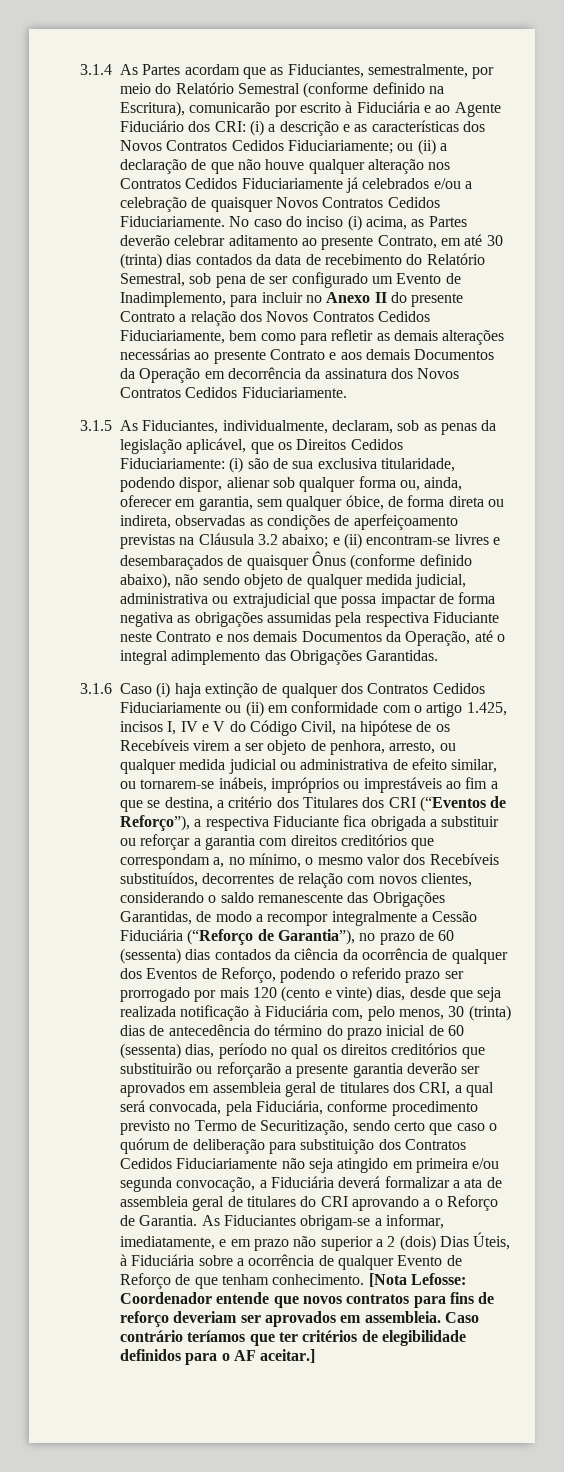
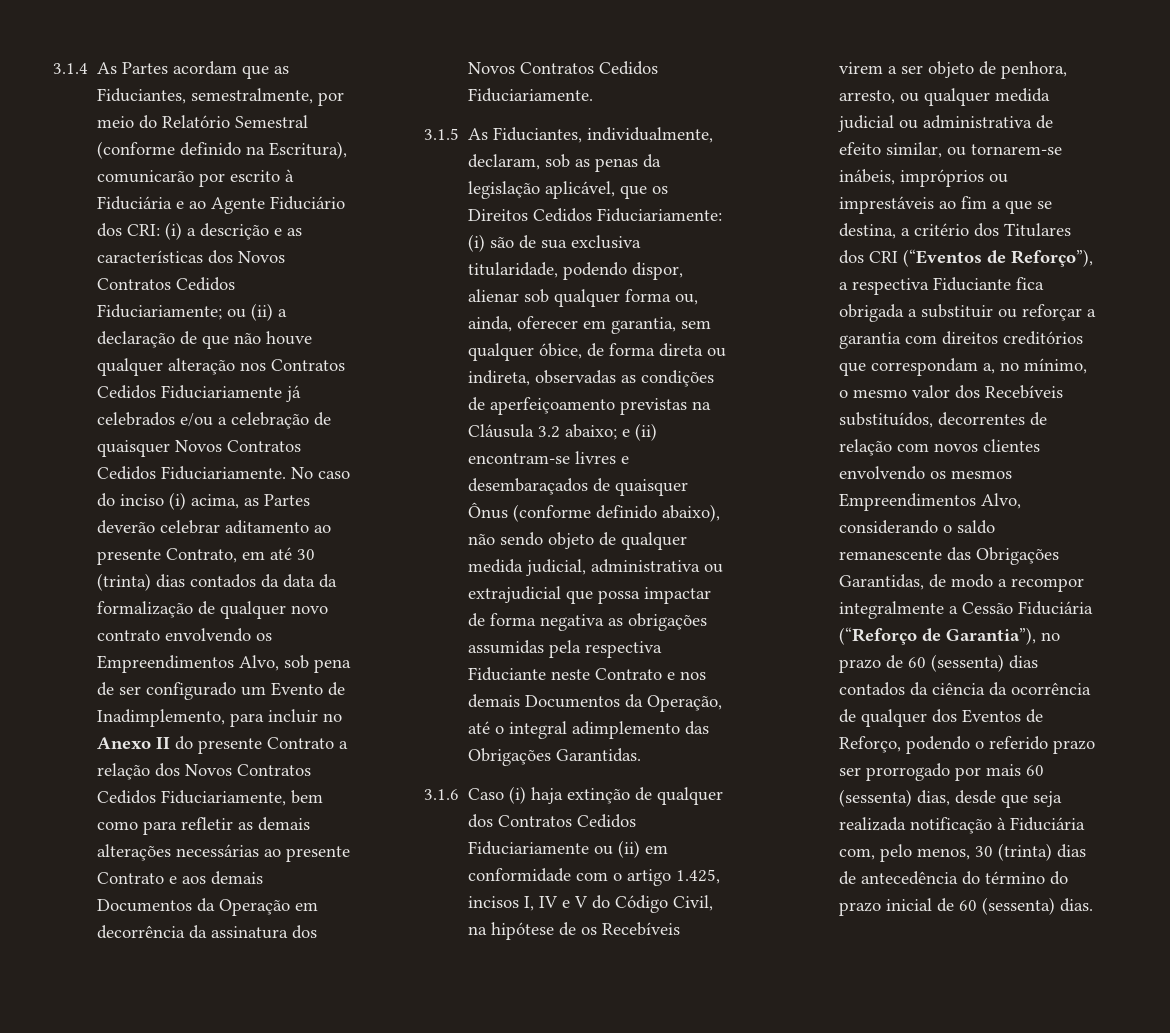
- No caso do inciso (i) acima, as Partes deverão celebrar aditamento ao presente Contrato, em até 30 (trinta) dias contados da data de recebimento do Relatório Semestral, sob pena de ser configurado um Evento de Inadimplemento, para incluir no Anexo II do presente Contrato a relação dos Novos Contratos Cedidos Fiduciariamente, bem como para refletir as demais alterações necessárias ao presente Contrato e aos demais Documentos da Operação em decorrência da assinatura dos Novos Contratos Cedidos Fiduciariamente.
+ No caso do inciso (i) acima, as Partes deverão celebrar aditamento ao presente Contrato, em até 30 (trinta) dias contados da data da formalização de qualquer novo contrato envolvendo os Empreendimentos Alvo, sob pena de ser configurado um Evento de Inadimplemento, para incluir no Anexo II do presente Contrato a relação dos Novos Contratos Cedidos Fiduciariamente, bem como para refletir as demais alterações necessárias ao presente Contrato e aos demais Documentos da Operação em decorrência da assinatura dos Novos Contratos Cedidos Fiduciariamente.
- 3.1.6 Caso (i) haja extinção de qualquer dos Contratos Cedidos Fiduciariamente ou (ii) em conformidade com o artigo 1.425, incisos I, IV e V do Código Civil, na hipótese de os Recebíveis virem a ser objeto de penhora, arresto, ou qualquer medida judicial ou administrativa de efeito similar, ou tornarem-se inábeis, impróprios ou imprestáveis ao fim a que se destina, a critério dos Titulares dos CRI (“Eventos de Reforço”), a respectiva Fiduciante fica obrigada a substituir ou reforçar a garantia com direitos creditórios que correspondam a, no mínimo, o mesmo valor dos Recebíveis substituídos, decorrentes de relação com novos clientes, considerando o saldo remanescente das Obrigações Garantidas, de modo a recompor integralmente a Cessão Fiduciária (“Reforço de Garantia”), no prazo de 60 (sessenta) dias contados da ciência da ocorrência de qualquer dos Eventos de Reforço, podendo o referido prazo ser prorrogado por mais 120 (cento e vinte) dias, desde que seja realizada notificação à Fiduciária com, pelo menos, 30 (trinta) dias de antecedência do término do prazo inicial de 60 (sessenta) dias, período no qual os direitos creditórios que substituirão ou reforçarão a presente garantia deverão ser aprovados em assembleia geral de titulares dos CRI, a qual será convocada, pela Fiduciária, conforme procedimento previsto no Termo de Securitização, sendo certo que caso o quórum de deliberação para substituição dos Contratos Cedidos Fiduciariamente não seja atingido em primeira e/ou segunda convocação, a Fiduciária deverá formalizar a ata de assembleia geral de titulares do CRI aprovando a o Reforço de Garantia. As Fiduciantes obrigam-se a informar, imediatamente, e em prazo não superior a 2 (dois) Dias Úteis, à Fiduciária sobre a ocorrência de qualquer Evento de Reforço de que tenham conhecimento. [Nota Lefosse: Coordenador entende que novos contratos para fins de reforço deveriam ser aprovados em assembleia. Caso contrário teríamos que ter critérios de elegibilidade definidos para o AF aceitar.]
+ 3.1.6 Caso (i) haja extinção de qualquer dos Contratos Cedidos Fiduciariamente ou (ii) em conformidade com o artigo 1.425, incisos I, IV e V do Código Civil, na hipótese de os Recebíveis virem a ser objeto de penhora, arresto, ou qualquer medida judicial ou administrativa de efeito similar, ou tornarem-se inábeis, impróprios ou imprestáveis ao fim a que se destina, a critério dos Titulares dos CRI (“Eventos de Reforço”), a respectiva Fiduciante fica obrigada a substituir ou reforçar a garantia com direitos creditórios que correspondam a, no mínimo, o mesmo valor dos Recebíveis substituídos, decorrentes de relação com novos clientes envolvendo os mesmos Empreendimentos Alvo, considerando o saldo remanescente das Obrigações Garantidas, de modo a recompor integralmente a Cessão Fiduciária (“Reforço de Garantia”), no prazo de 60 (sessenta) dias contados da ciência da ocorrência de qualquer dos Eventos de Reforço, podendo o referido prazo ser prorrogado por mais 60 (sessenta) dias, desde que seja realizada notificação à Fiduciária com, pelo menos, 30 (trinta) dias de antecedência do término do prazo inicial de 60 (sessenta) dias.

